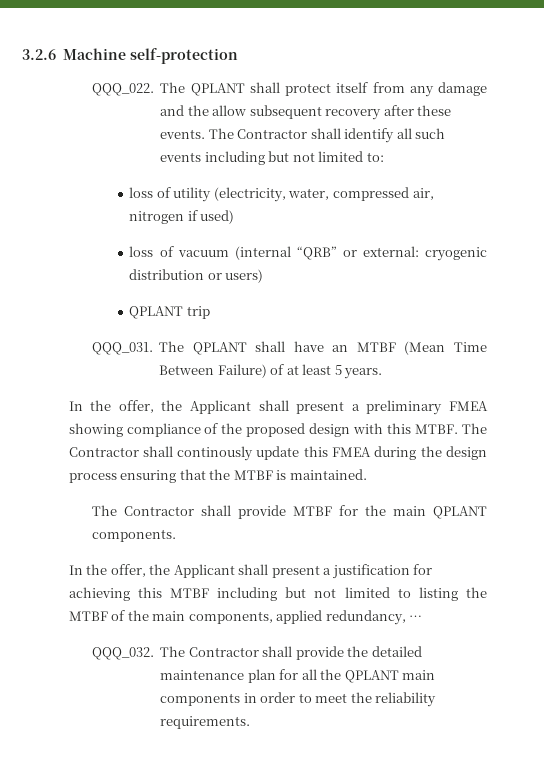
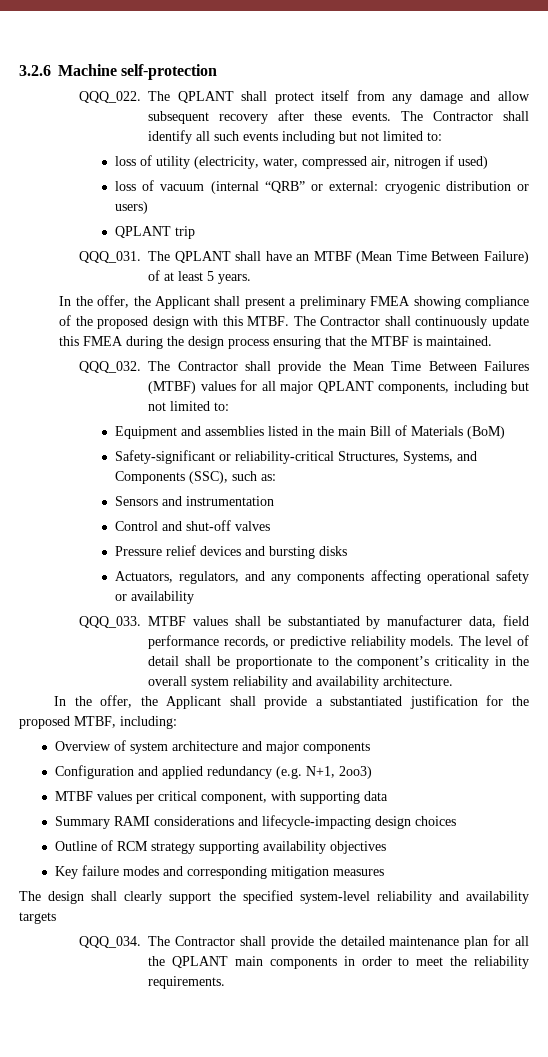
- The QPLANT shall protect itself from any damage and the allow subsequent recovery after these events.
+ The QPLANT shall protect itself from any damage and allow subsequent recovery after these events.
- The Contractor shall continously update this FMEA during the design process ensuring that the MTBF is maintained.
+ The Contractor shall continuously update this FMEA during the design process ensuring that the MTBF is maintained.
- The Contractor shall provide MTBF for the main QPLANT components.
- In the offer, the Applicant shall present a justification for achieving this MTBF including but not limited to listing the MTBF of the main components, applied redundancy, …
- QQQ_032.
+ QQQ_032. The Contractor shall provide the Mean Time Between Failures (MTBF) values for all major QPLANT components, including but not limited to:
+ Equipment and assemblies listed in the main Bill of Materials (BoM)
+ Safety-significant or reliability-critical Structures, Systems, and Components (SSC), such as:
+ Sensors and instrumentation
+ Control and shut-off valves
+ Pressure relief devices and bursting disks
+ Actuators, regulators, and any components affecting operational safety or availability
+ QQQ_033. MTBF values shall be substantiated by manufacturer data, field performance records, or predictive reliability models. The level of detail shall be proportionate to the component’s criticality in the overall system reliability and availability architecture.
+ In the offer, the Applicant shall provide a substantiated justification for the proposed MTBF, including:
+ Overview of system architecture and major components
+ Configuration and applied redundancy (e.g. N+1, 2oo3)
+ MTBF values per critical component, with supporting data
+ Summary RAMI considerations and lifecycle-impacting design choices
+ Outline of RCM strategy supporting availability objectives
+ Key failure modes and corresponding mitigation measures
+ The design shall clearly support the specified system-level reliability and availability targets
+ QQQ_034.

